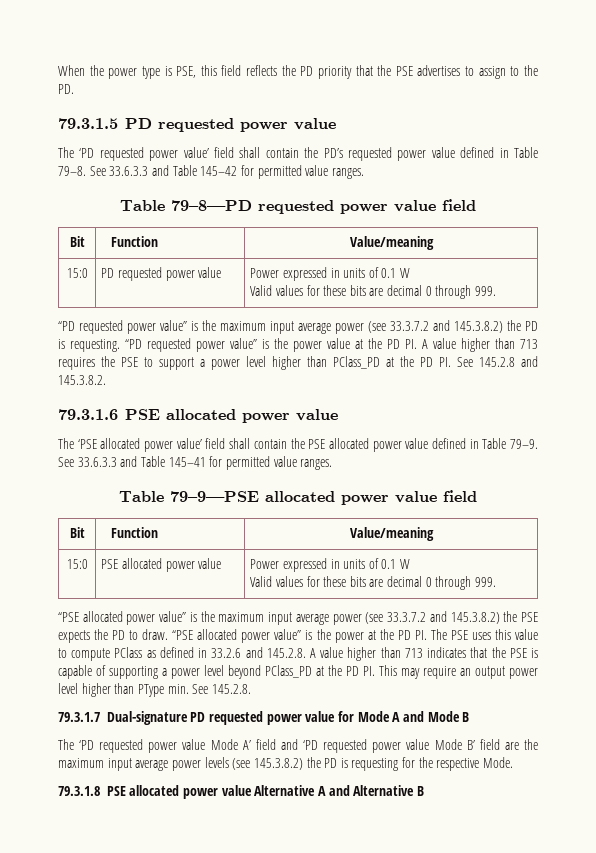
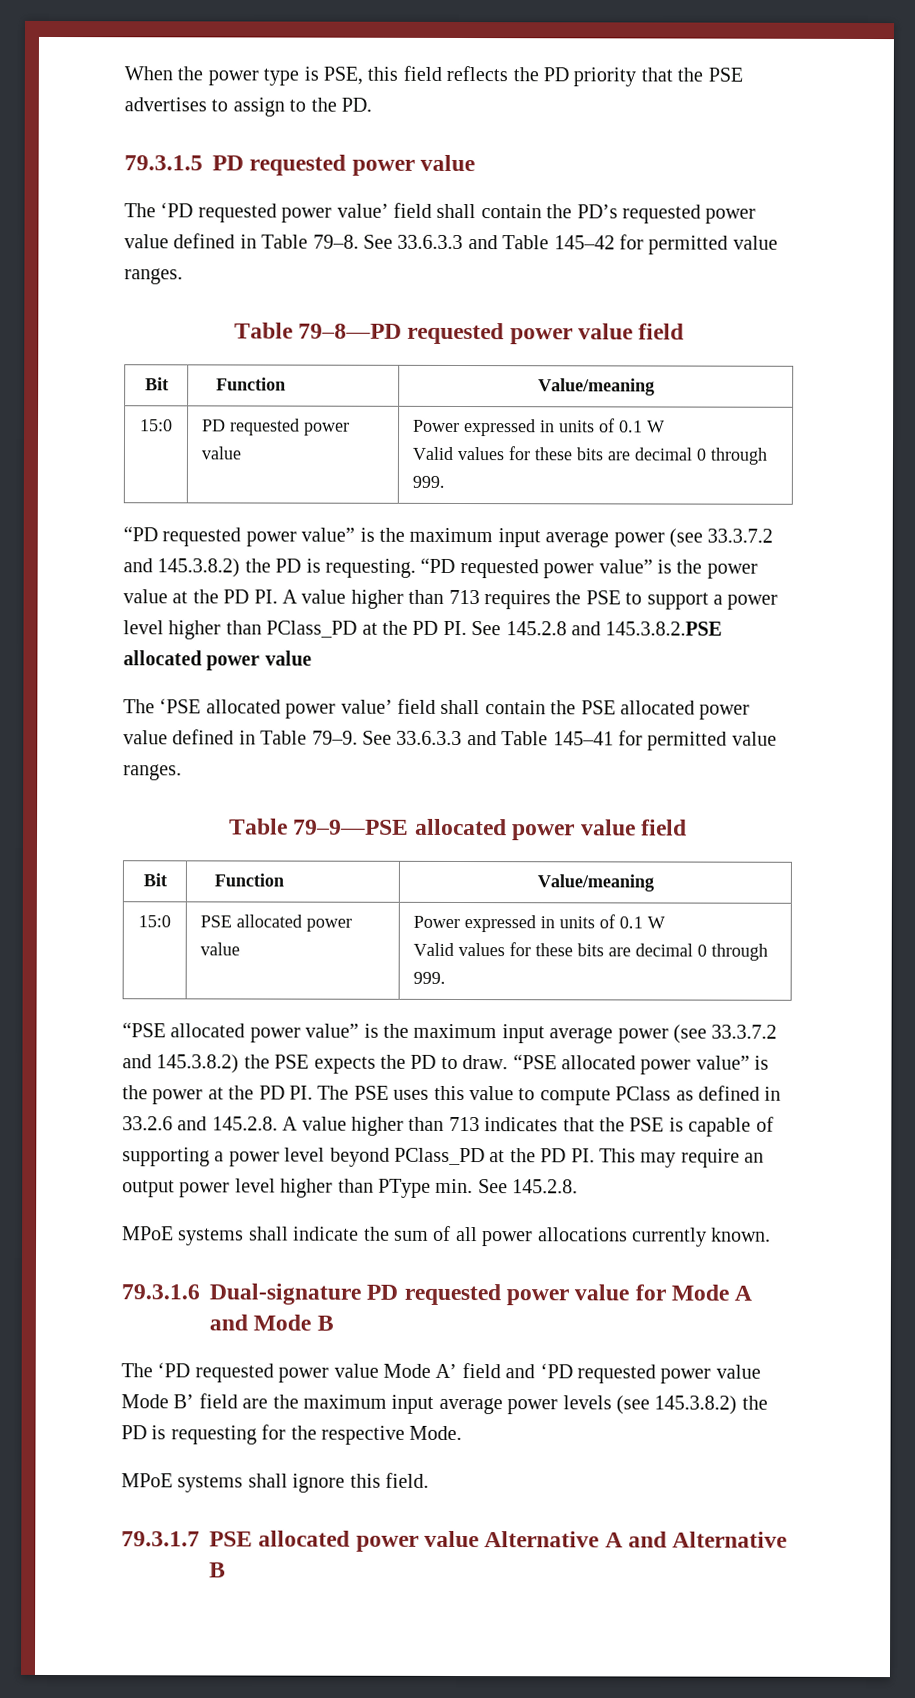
- “PD requested power value” is the power value at the PD PI. A value higher than 713 requires the PSE to support a power level higher than PClass_PD at the PD PI. See 145.2.8 and 145.3.8.2.
- 79.3.1.6 PSE allocated power value
+ “PD requested power value” is the power value at the PD PI. A value higher than 713 requires the PSE to support a power level higher than PClass_PD at the PD PI. See 145.2.8 and 145.3.8.2.PSE allocated power value
- 79.3.1.7 Dual-signature PD requested power value for Mode A and Mode B
+ MPoE systems shall indicate the sum of all power allocations currently known.
+ 79.3.1.6 Dual-signature PD requested power value for Mode A and Mode B
- 79.3.1.8 PSE allocated power value Alternative A and Alternative B
+ MPoE systems shall ignore this field.
+ 79.3.1.7 PSE allocated power value Alternative A and Alternative B

